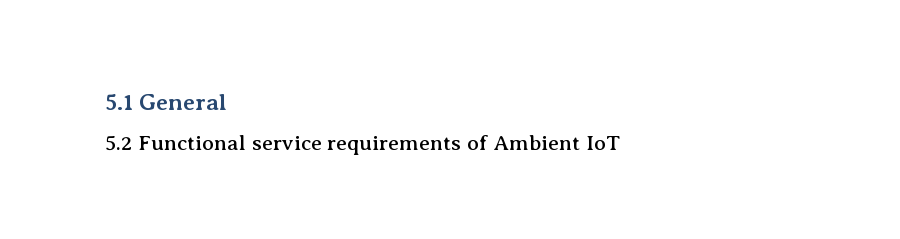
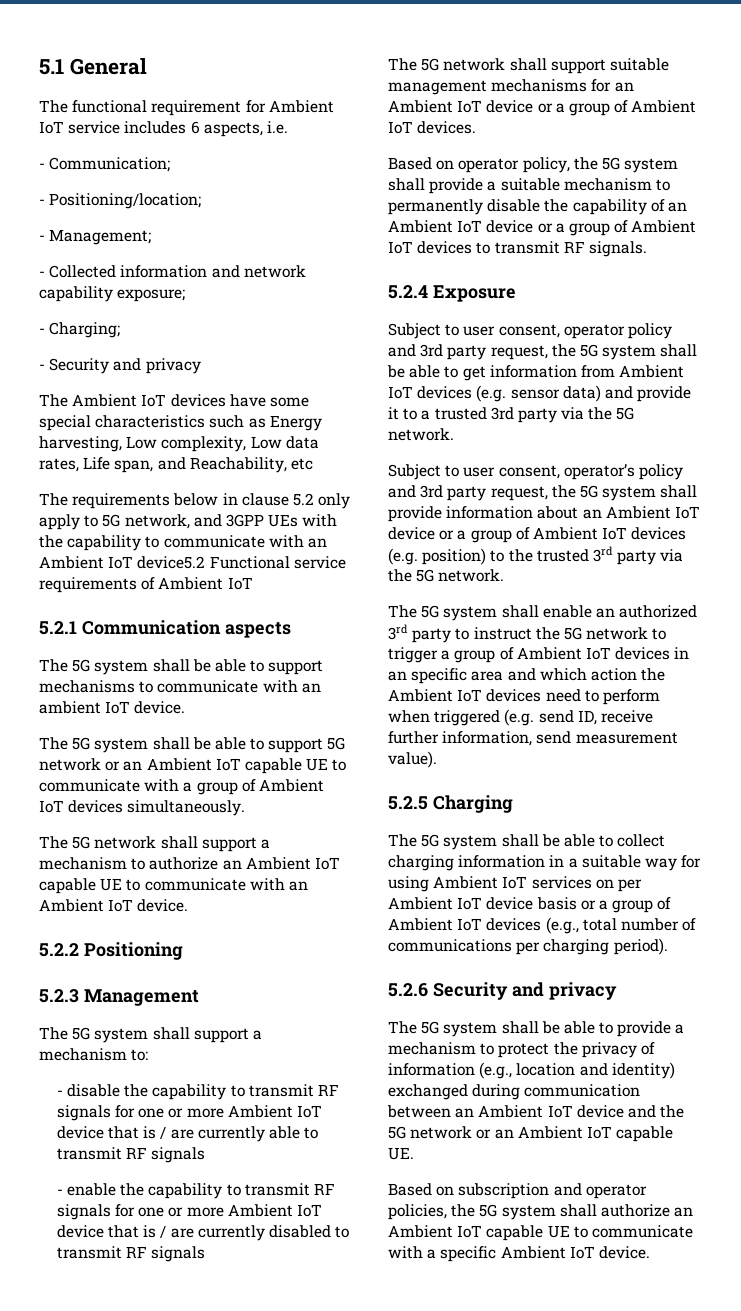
- 5.2 Functional service requirements of Ambient IoT
+ The functional requirement for Ambient IoT service includes 6 aspects, i.e.
+ - Communication;
+ - Positioning/location;
+ - Management;
+ - Collected information and network capability exposure;
+ - Charging;
+ - Security and privacy
+ The Ambient IoT devices have some special characteristics such as Energy harvesting, Low complexity, Low data rates, Life span, and Reachability, etc
+ The requirements below in clause 5.2 only apply to 5G network, and 3GPP UEs with the capability to communicate with an Ambient IoT device5.2 Functional service requirements of Ambient IoT
+ 5.2.1 Communication aspects
+ The 5G system shall be able to support mechanisms to communicate with an ambient IoT device.
+ The 5G system shall be able to support 5G network or an Ambient IoT capable UE to communicate with a group of Ambient IoT devices simultaneously.
+ The 5G network shall support a mechanism to authorize an Ambient IoT capable UE to communicate with an Ambient IoT device.
+ 5.2.2 Positioning
+ 5.2.3 Management
+ The 5G system shall support a mechanism to:
+ - disable the capability to transmit RF signals for one or more Ambient IoT device that is / are currently able to transmit RF signals
+ - enable the capability to transmit RF signals for one or more Ambient IoT device that is / are currently disabled to transmit RF signals
+ The 5G network shall support suitable management mechanisms for an Ambient IoT device or a group of Ambient IoT devices.
+ Based on operator policy, the 5G system shall provide a suitable mechanism to permanently disable the capability of an Ambient IoT device or a group of Ambient IoT devices to transmit RF signals.
+ 5.2.4 Exposure
+ Subject to user consent, operator policy and 3rd party request, the 5G system shall be able to get information from Ambient IoT devices (e.g. sensor data) and provide it to a trusted 3rd party via the 5G network.
+ Subject to user consent, operator’s policy and 3rd party request, the 5G system shall provide information about an Ambient IoT device or a group of Ambient IoT devices (e.g. position) to the trusted 3rd party via the 5G network.
+ The 5G system shall enable an authorized 3rd party to instruct the 5G network to trigger a group of Ambient IoT devices in an specific area and which action the Ambient IoT devices need to perform when triggered (e.g. send ID, receive further information, send measurement value).
+ 5.2.5 Charging
+ The 5G system shall be able to collect charging information in a suitable way for using Ambient IoT services on per Ambient IoT device basis or a group of Ambient IoT devices (e.g., total number of communications per charging period).
+ 5.2.6 Security and privacy
+ The 5G system shall be able to provide a mechanism to protect the privacy of information (e.g., location and identity) exchanged during communication between an Ambient IoT device and the 5G network or an Ambient IoT capable UE.
+ Based on subscription and operator policies, the 5G system shall authorize an Ambient IoT capable UE to communicate with a specific Ambient IoT device.

